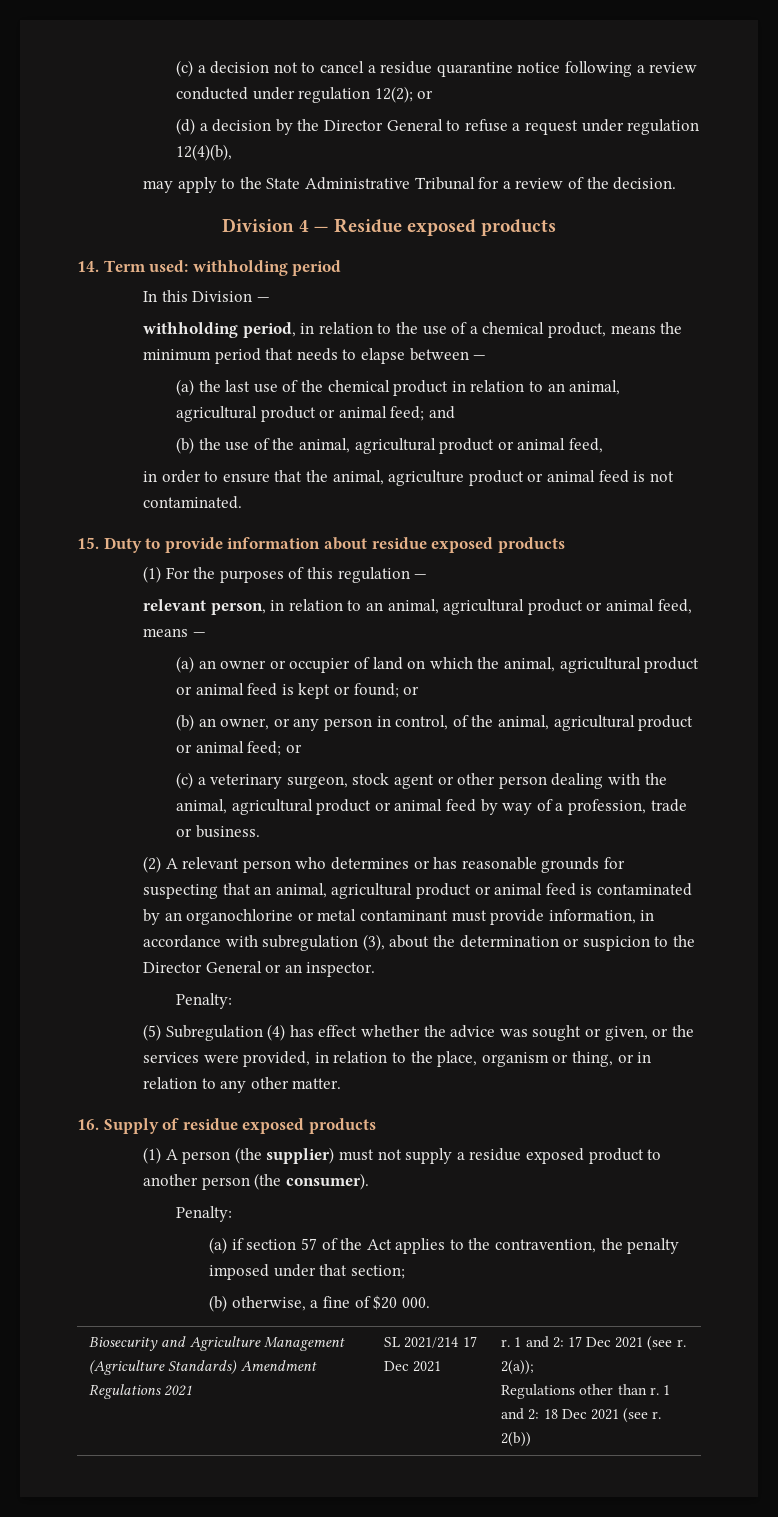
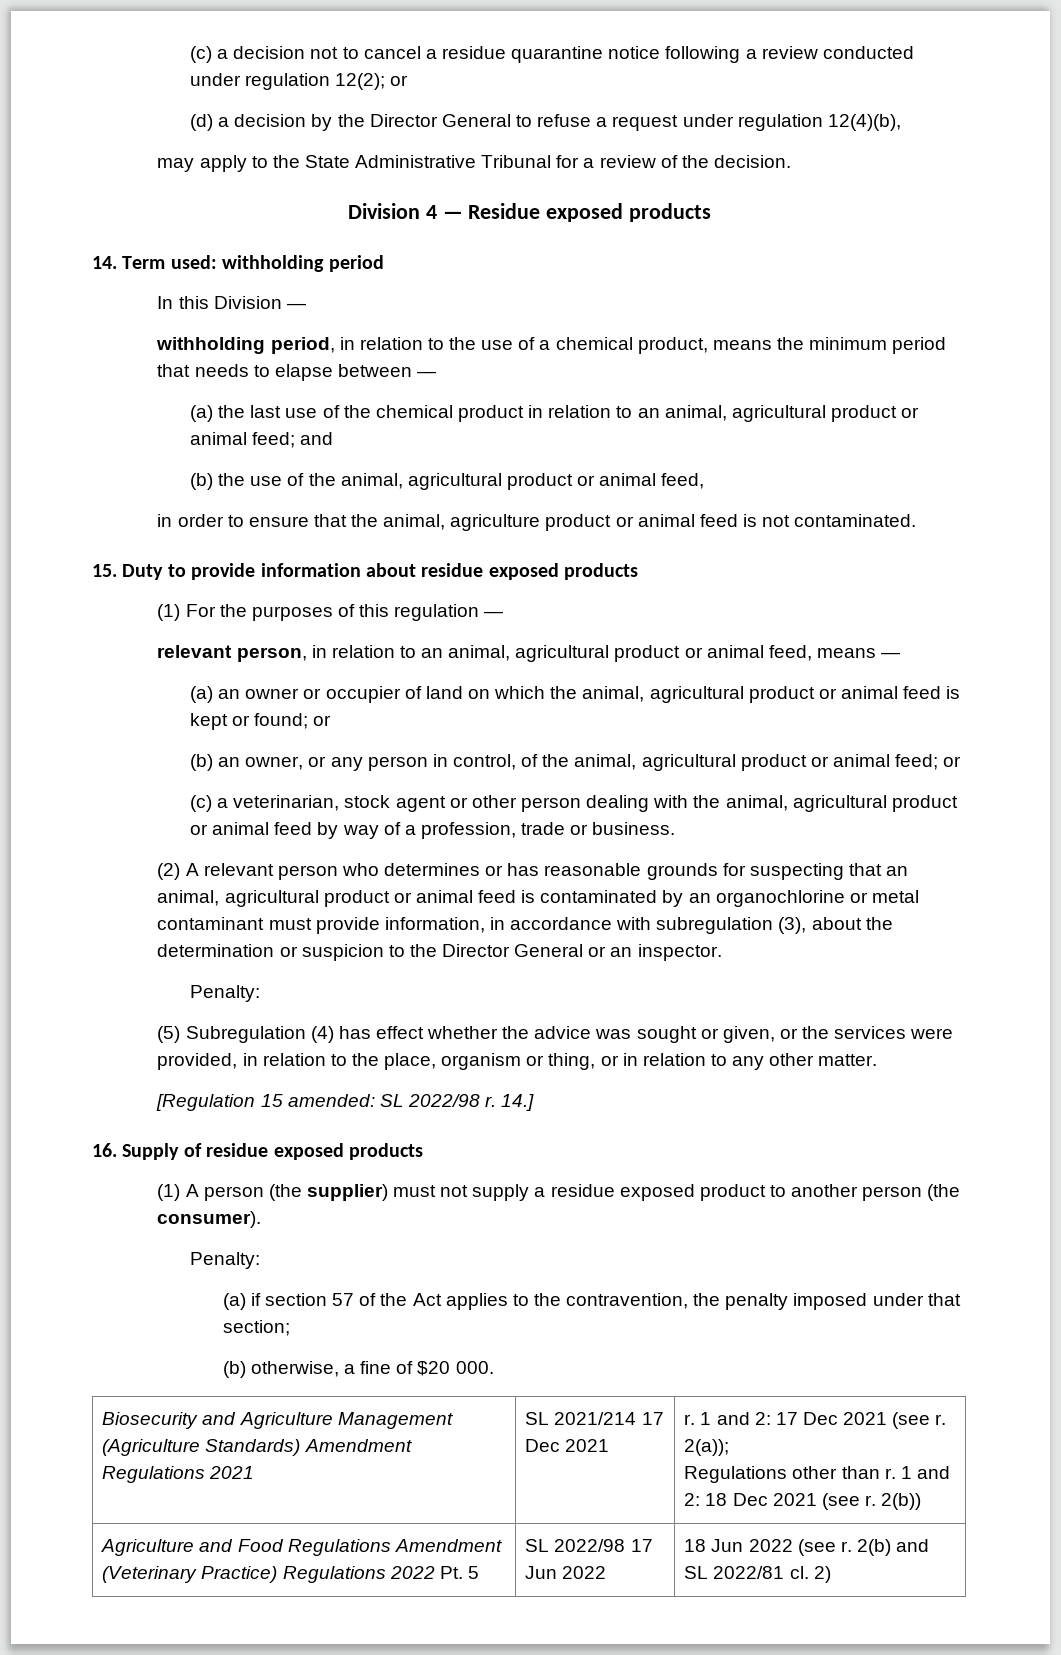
- (c) a veterinary surgeon, stock agent or other person dealing with the animal, agricultural product or animal feed by way of a profession, trade or business.
+ (c) a veterinarian, stock agent or other person dealing with the animal, agricultural product or animal feed by way of a profession, trade or business.
+ [Regulation 15 amended: SL 2022/98 r. 14.]
+ Agriculture and Food Regulations Amendment (Veterinary Practice) Regulations 2022 Pt. 5 | SL 2022/98 17 Jun 2022 | 18 Jun 2022 (see r. 2(b) and SL 2022/81 cl. 2)

